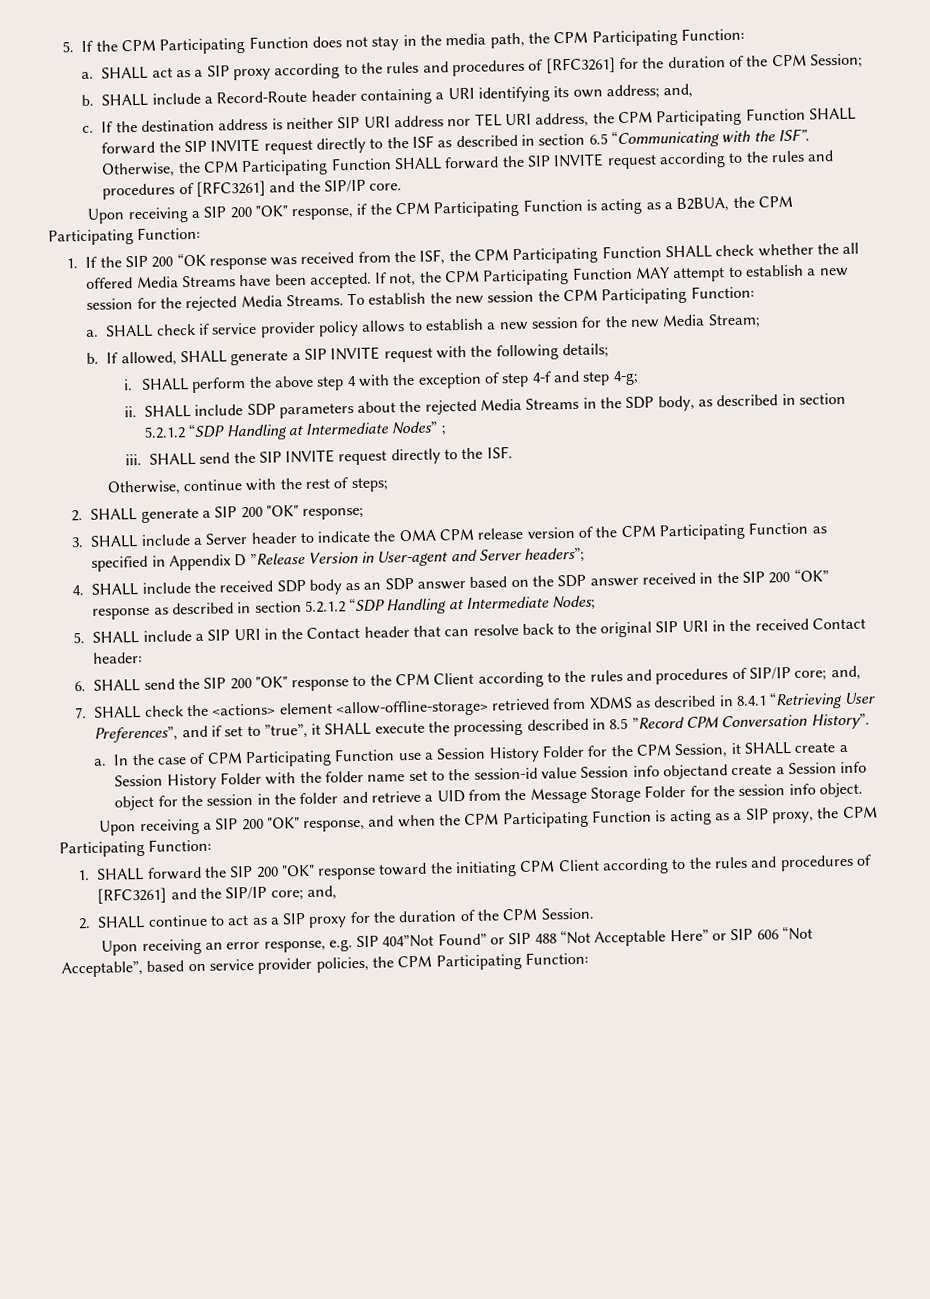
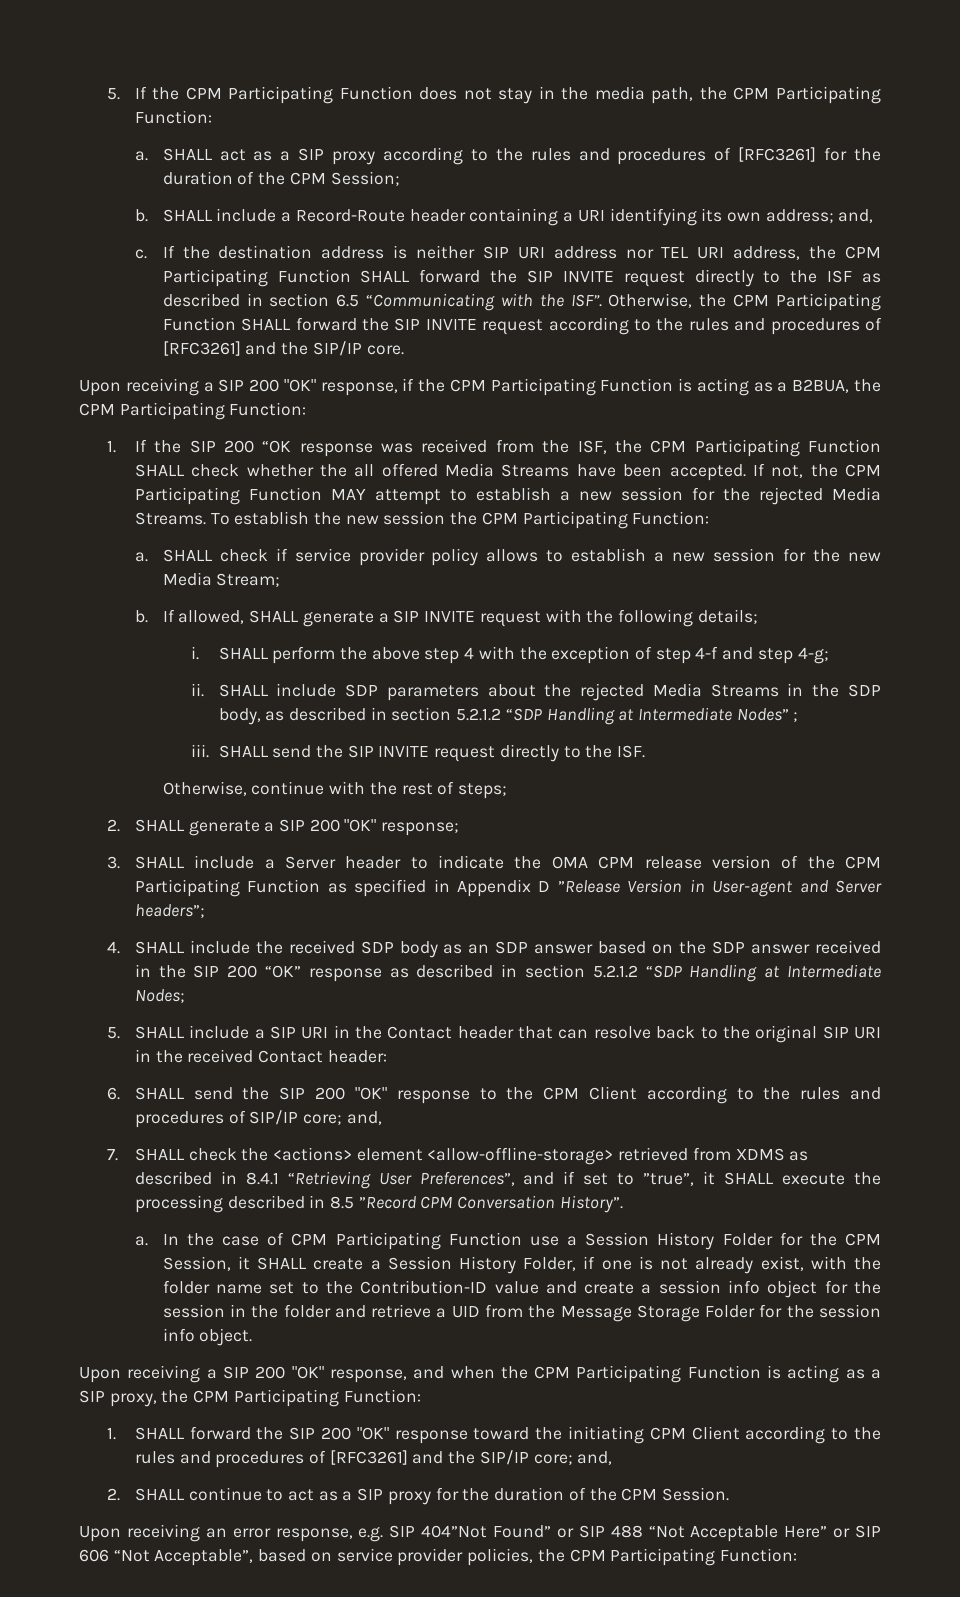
- In the case of CPM Participating Function use a Session History Folder for the CPM Session, it SHALL create a Session History Folder with the folder name set to the session-id value Session info objectand create a Session info object for the session in the folder and retrieve a UID from the Message Storage Folder for the session info object.
+ In the case of CPM Participating Function use a Session History Folder for the CPM Session, it SHALL create a Session History Folder, if one is not already exist, with the folder name set to the Contribution-ID value and create a session info object for the session in the folder and retrieve a UID from the Message Storage Folder for the session info object.

